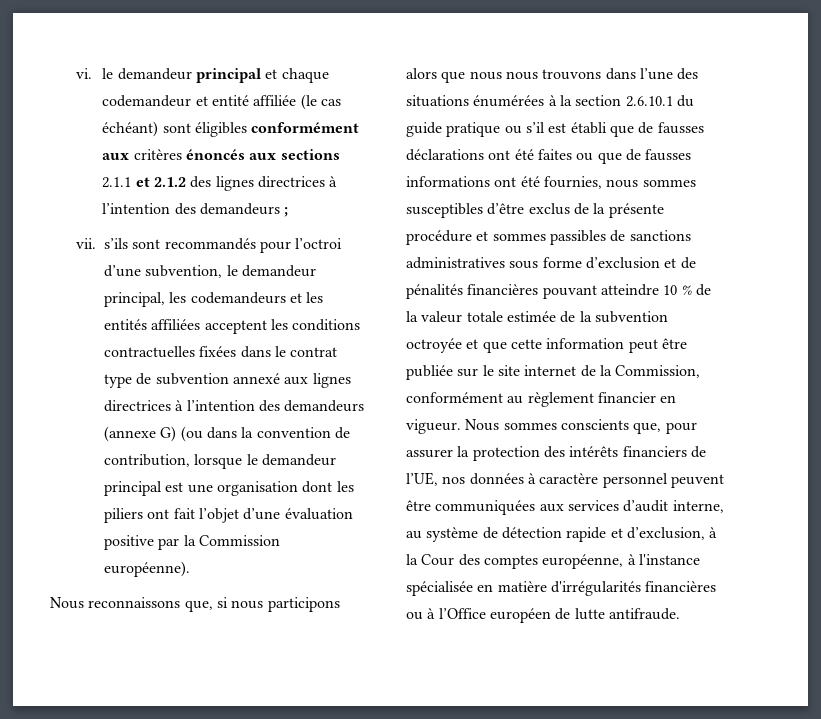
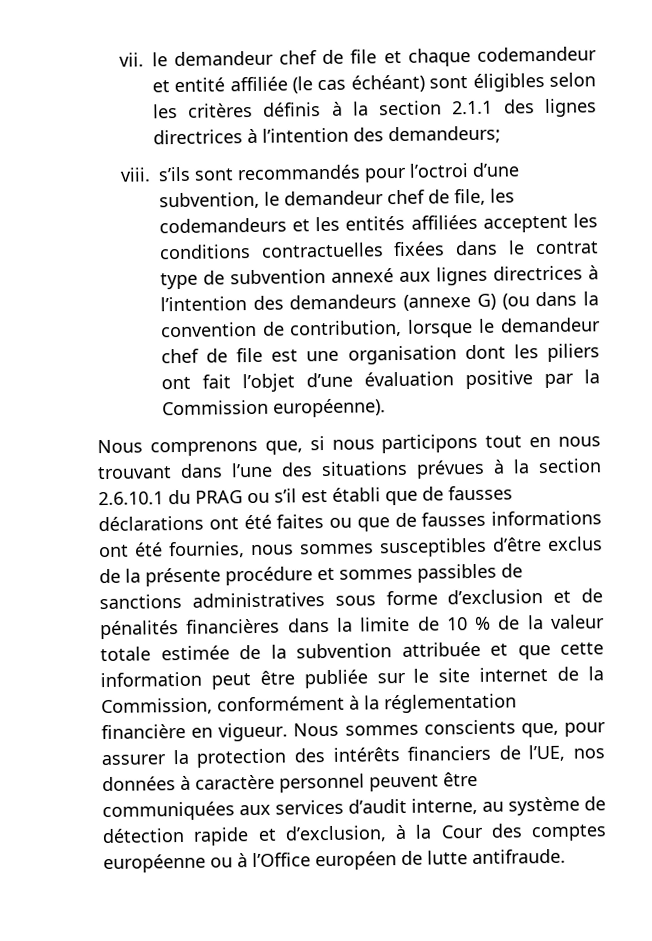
- vi. le demandeur principal et chaque codemandeur et entité affiliée (le cas échéant) sont éligibles conformément aux critères énoncés aux sections 2.1.1 et 2.1.2 des lignes directrices à l’intention des demandeurs ;
- vii. s’ils sont recommandés pour l’octroi d’une subvention, le demandeur principal, les codemandeurs et les entités affiliées acceptent les conditions contractuelles fixées dans le contrat type de subvention annexé aux lignes directrices à l’intention des demandeurs (annexe G) (ou dans la convention de contribution, lorsque le demandeur principal est une organisation dont les piliers ont fait l’objet d’une évaluation positive par la Commission européenne).
+ vii. le demandeur chef de file et chaque codemandeur et entité affiliée (le cas échéant) sont éligibles selon les critères définis à la section 2.1.1 des lignes directrices à l’intention des demandeurs;
+ viii. s’ils sont recommandés pour l’octroi d’une subvention, le demandeur chef de file, les codemandeurs et les entités affiliées acceptent les conditions contractuelles fixées dans le contrat type de subvention annexé aux lignes directrices à l’intention des demandeurs (annexe G) (ou dans la convention de contribution, lorsque le demandeur chef de file est une organisation dont les piliers ont fait l’objet d’une évaluation positive par la Commission européenne).
- Nous reconnaissons que, si nous participons alors que nous nous trouvons dans l’une des situations énumérées à la section 2.6.10.1 du guide pratique ou s’il est établi que de fausses déclarations ont été faites ou que de fausses informations ont été fournies, nous sommes susceptibles d’être exclus de la présente procédure et sommes passibles de sanctions administratives sous forme d’exclusion et de pénalités financières pouvant atteindre 10 % de la valeur totale estimée de la subvention octroyée et que cette information peut être publiée sur le site internet de la Commission, conformément au règlement financier en vigueur.
+ Nous comprenons que, si nous participons tout en nous trouvant dans l’une des situations prévues à la section 2.6.10.1 du PRAG ou s’il est établi que de fausses déclarations ont été faites ou que de fausses informations ont été fournies, nous sommes susceptibles d’être exclus de la présente procédure et sommes passibles de sanctions administratives sous forme d’exclusion et de pénalités financières dans la limite de 10 % de la valeur totale estimée de la subvention attribuée et que cette information peut être publiée sur le site internet de la Commission, conformément à la réglementation financière en vigueur.
- Nous sommes conscients que, pour assurer la protection des intérêts financiers de l’UE, nos données à caractère personnel peuvent être communiquées aux services d’audit interne, au système de détection rapide et d’exclusion, à la Cour des comptes européenne, à l'instance spécialisée en matière d'irrégularités financières ou à l’Office européen de lutte antifraude.
+ Nous sommes conscients que, pour assurer la protection des intérêts financiers de l’UE, nos données à caractère personnel peuvent être communiquées aux services d’audit interne, au système de détection rapide et d’exclusion, à la Cour des comptes européenne ou à l’Office européen de lutte antifraude.

